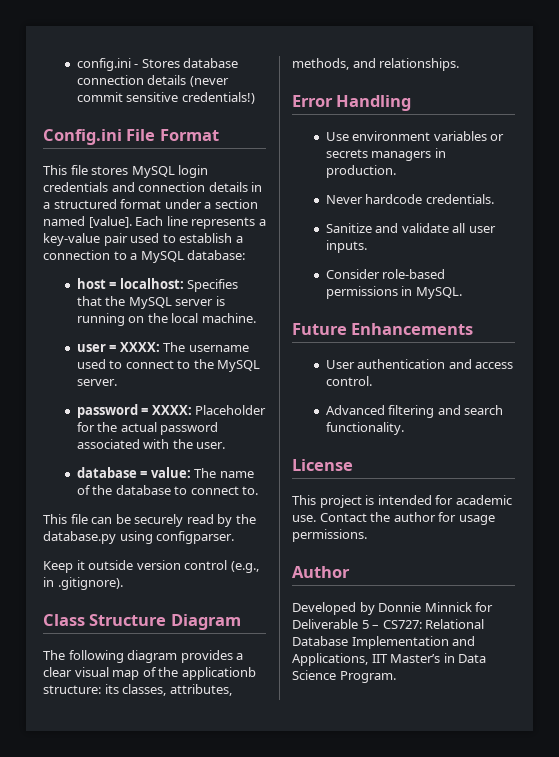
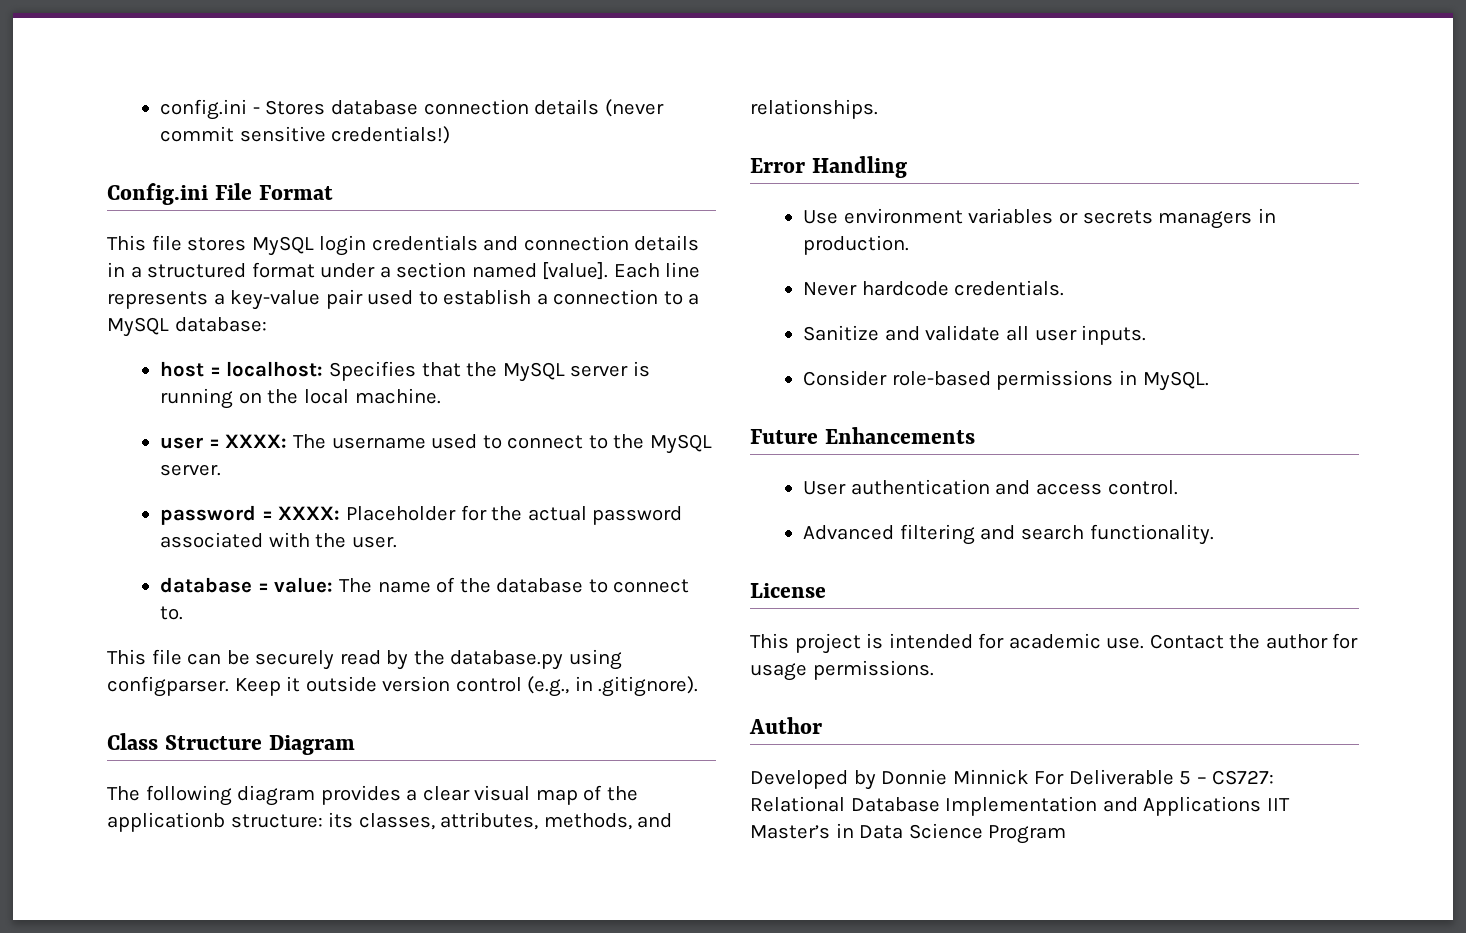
- This file can be securely read by the database.py using configparser.
- Keep it outside version control (e.g., in .gitignore).
+ This file can be securely read by the database.py using configparser. Keep it outside version control (e.g., in .gitignore).
- Developed by Donnie Minnick for Deliverable 5 – CS727: Relational Database Implementation and Applications, IIT Master’s in Data Science Program.
+ Developed by Donnie Minnick For Deliverable 5 – CS727: Relational Database Implementation and Applications IIT Master’s in Data Science Program

